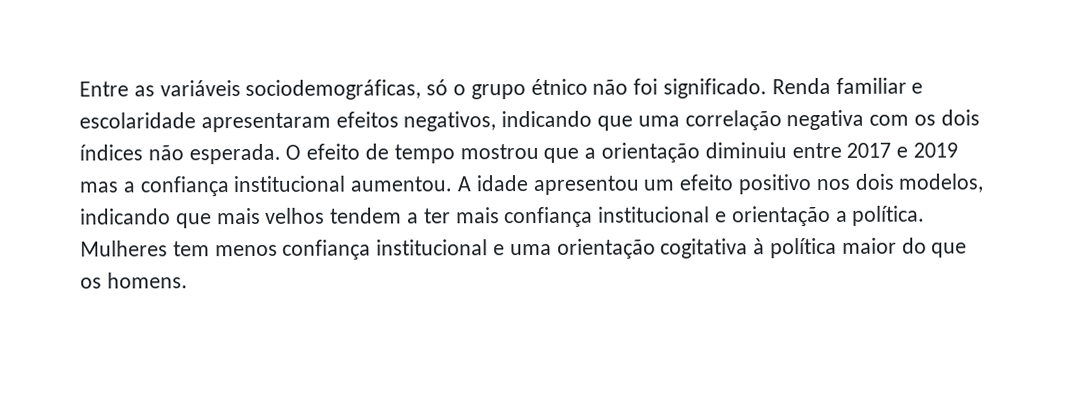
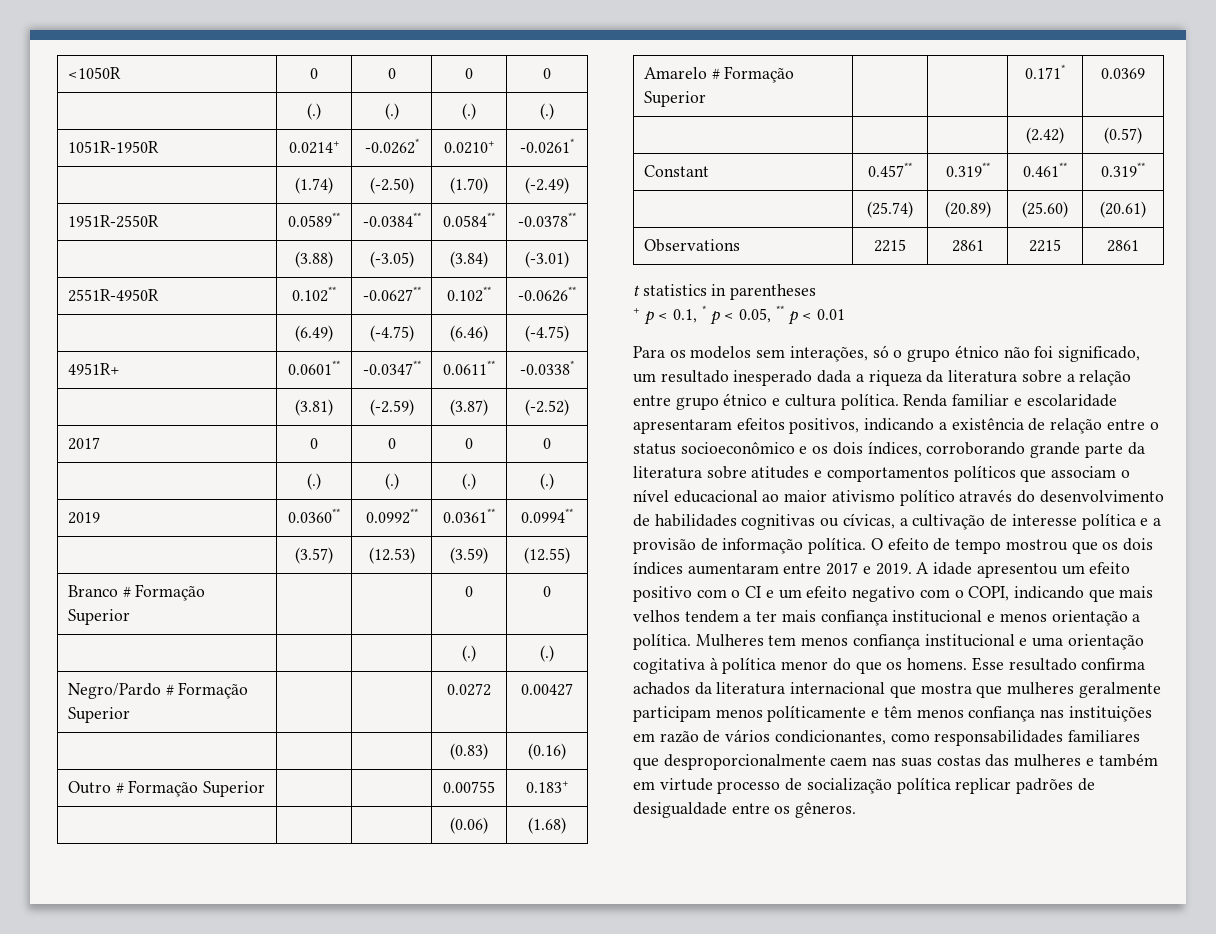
- Entre as variáveis sociodemográficas, só o grupo étnico não foi significado.
+ <1050R | 0 | 0 | 0 | 0
+ | (.) | (.) | (.) | (.)
+ 1051R-1950R | 0.0214+ | -0.0262* | 0.0210+ | -0.0261*
+ | (1.74) | (-2.50) | (1.70) | (-2.49)
+ 1951R-2550R | 0.0589** | -0.0384** | 0.0584** | -0.0378**
+ | (3.88) | (-3.05) | (3.84) | (-3.01)
+ 2551R-4950R | 0.102** | -0.0627** | 0.102** | -0.0626**
+ | (6.49) | (-4.75) | (6.46) | (-4.75)
+ 4951R+ | 0.0601** | -0.0347** | 0.0611** | -0.0338*
+ | (3.81) | (-2.59) | (3.87) | (-2.52)
+ 2017 | 0 | 0 | 0 | 0
+ | (.) | (.) | (.) | (.)
+ 2019 | 0.0360** | 0.0992** | 0.0361** | 0.0994**
+ | (3.57) | (12.53) | (3.59) | (12.55)
+ Branco # Formação Superior | | | 0 | 0
+ | | | (.) | (.)
+ Negro/Pardo # Formação Superior | | | 0.0272 | 0.00427
+ | | | (0.83) | (0.16)
+ Outro # Formação Superior | | | 0.00755 | 0.183+
+ | | | (0.06) | (1.68)
+ Amarelo # Formação Superior | | | 0.171* | 0.0369
+ | | | (2.42) | (0.57)
+ Constant | 0.457** | 0.319** | 0.461** | 0.319**
+ | (25.74) | (20.89) | (25.60) | (20.61)
+ Observations | 2215 | 2861 | 2215 | 2861
+ t statistics in parentheses
+ + p < 0.1, * p < 0.05, ** p < 0.01
+ Para os modelos sem interações, só o grupo étnico não foi significado, um resultado inesperado dada a riqueza da literatura sobre a relação entre grupo étnico e cultura política.
- Renda familiar e escolaridade apresentaram efeitos negativos, indicando que uma correlação negativa com os dois índices não esperada.
+ Renda familiar e escolaridade apresentaram efeitos positivos, indicando a existência de relação entre o status socioeconômico e os dois índices, corroborando grande parte da literatura sobre atitudes e comportamentos políticos que associam o nível educacional ao maior ativismo político através do desenvolvimento de habilidades cognitivas ou cívicas, a cultivação de interesse política e a provisão de informação política.
- O efeito de tempo mostrou que a orientação diminuiu entre 2017 e 2019 mas a confiança institucional aumentou.
+ O efeito de tempo mostrou que os dois índices aumentaram entre 2017 e 2019.
- A idade apresentou um efeito positivo nos dois modelos, indicando que mais velhos tendem a ter mais confiança institucional e orientação a política.
+ A idade apresentou um efeito positivo com o CI e um efeito negativo com o COPI, indicando que mais velhos tendem a ter mais confiança institucional e menos orientação a política.
- Mulheres tem menos confiança institucional e uma orientação cogitativa à política maior do que os homens.
+ Mulheres tem menos confiança institucional e uma orientação cogitativa à política menor do que os homens.
+ Esse resultado confirma achados da literatura internacional que mostra que mulheres geralmente participam menos políticamente e têm menos confiança nas instituições em razão de vários condicionantes, como responsabilidades familiares que desproporcionalmente caem nas suas costas das mulheres e também em virtude processo de socialização política replicar padrões de desigualdade entre os gêneros.

